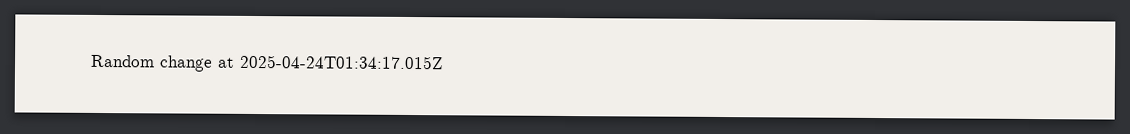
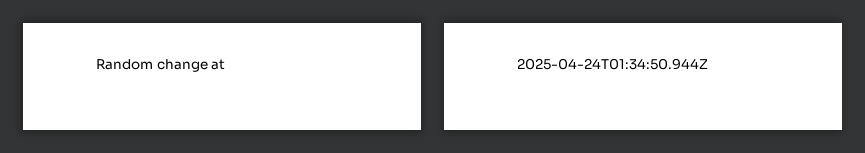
- Random change at 2025-04-24T01:34:17.015Z
+ Random change at 2025-04-24T01:34:50.944Z

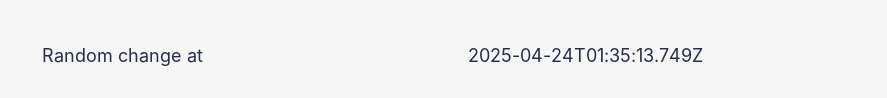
- Random change at 2025-04-24T01:34:50.944Z
+ Random change at 2025-04-24T01:35:13.749Z

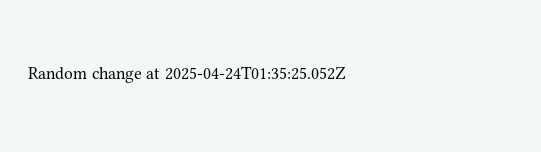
- Random change at 2025-04-24T01:35:13.749Z
+ Random change at 2025-04-24T01:35:25.052Z

